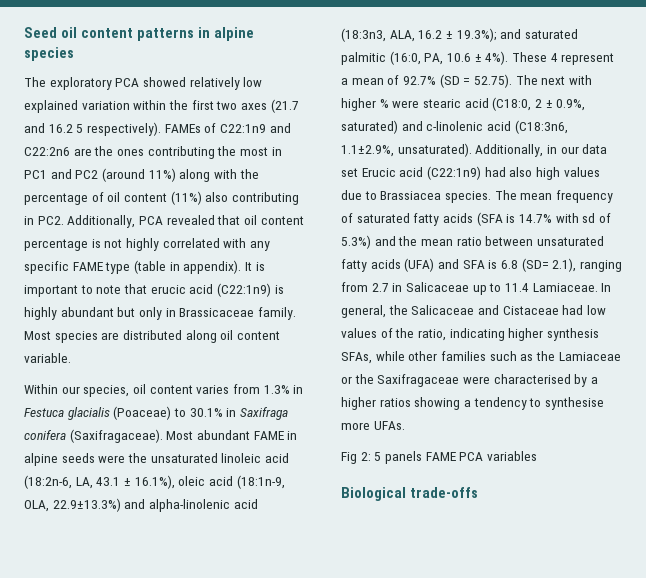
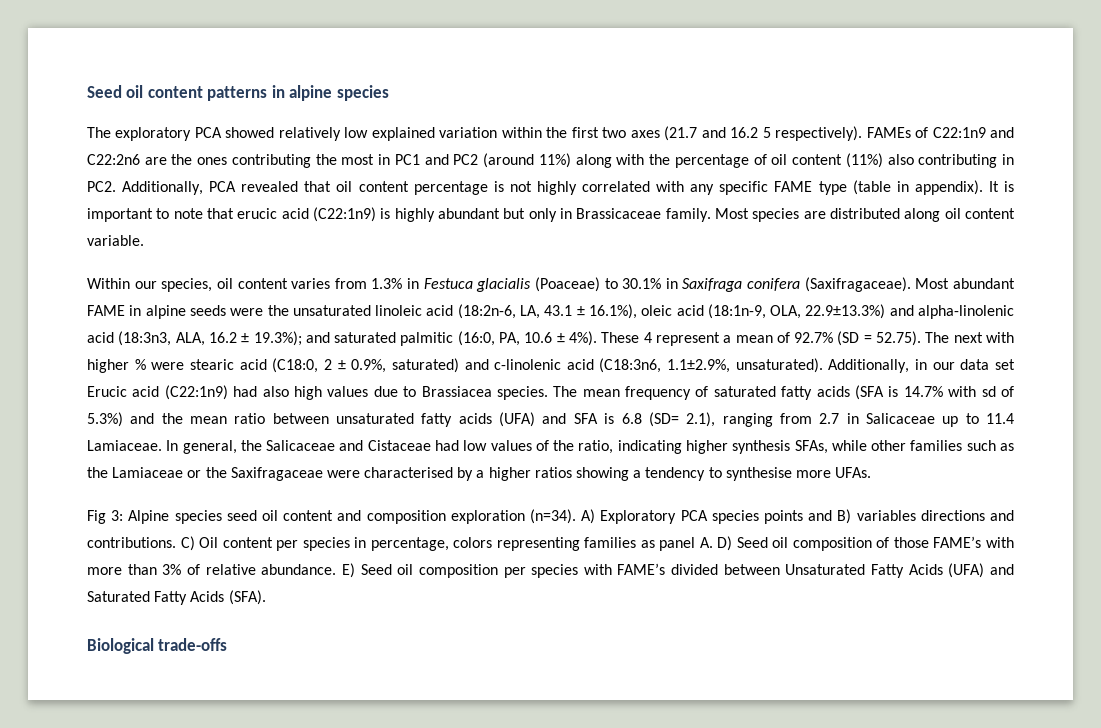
- Fig 2: 5 panels FAME PCA variables
+ Fig 3: Alpine species seed oil content and composition exploration (n=34). A) Exploratory PCA species points and B) variables directions and contributions. C) Oil content per species in percentage, colors representing families as panel A. D) Seed oil composition of those FAME’s with more than 3% of relative abundance. E) Seed oil composition per species with FAME’s divided between Unsaturated Fatty Acids (UFA) and Saturated Fatty Acids (SFA).

